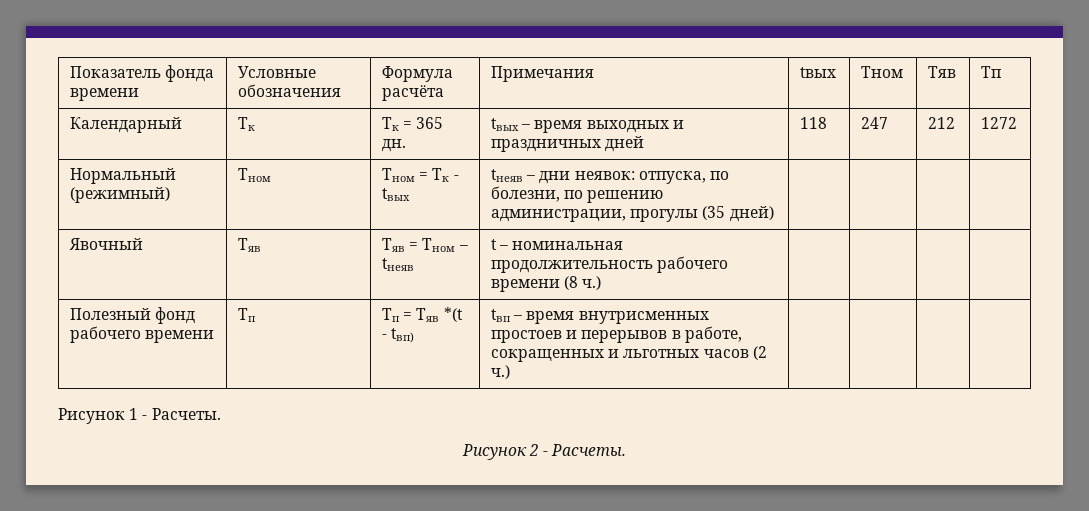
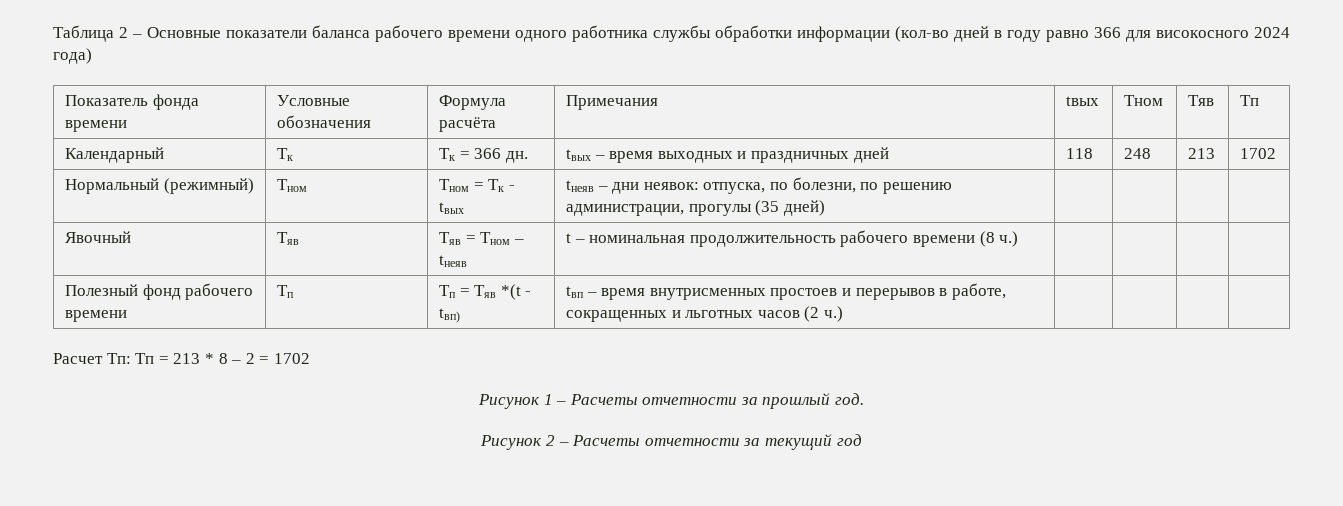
+ Таблица 2 – Основные показатели баланса рабочего времени одного работника службы обработки информации (кол-во дней в году равно 366 для високосного 2024 года)
- Календарный | Тк | Тк = 365 дн. | tвых – время выходных и праздничных дней | 118 | 247 | 212 | 1272
+ Календарный | Тк | Тк = 366 дн. | tвых – время выходных и праздничных дней | 118 | 248 | 213 | 1702
- Рисунок 1 - Расчеты.
- Рисунок 2 - Расчеты.
+ Расчет Тп: Тп = 213 * 8 – 2 = 1702
+ Рисунок 1 – Расчеты отчетности за прошлый год.
+ Рисунок 2 – Расчеты отчетности за текущий год

